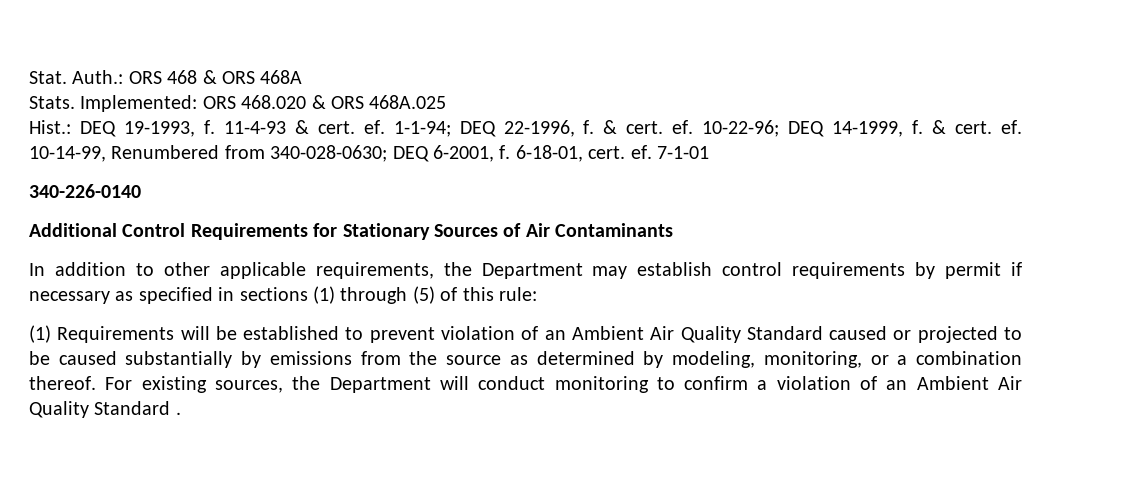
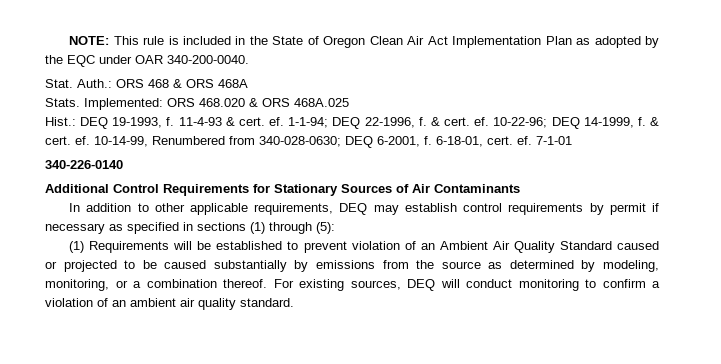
+ NOTE: This rule is included in the State of Oregon Clean Air Act Implementation Plan as adopted by the EQC under OAR 340-200-0040.
- In addition to other applicable requirements, the Department may establish control requirements by permit if necessary as specified in sections (1) through (5) of this rule:
+ In addition to other applicable requirements, DEQ may establish control requirements by permit if necessary as specified in sections (1) through (5):
- For existing sources, the Department will conduct monitoring to confirm a violation of an Ambient Air Quality Standard .
+ For existing sources, DEQ will conduct monitoring to confirm a violation of an ambient air quality standard.

